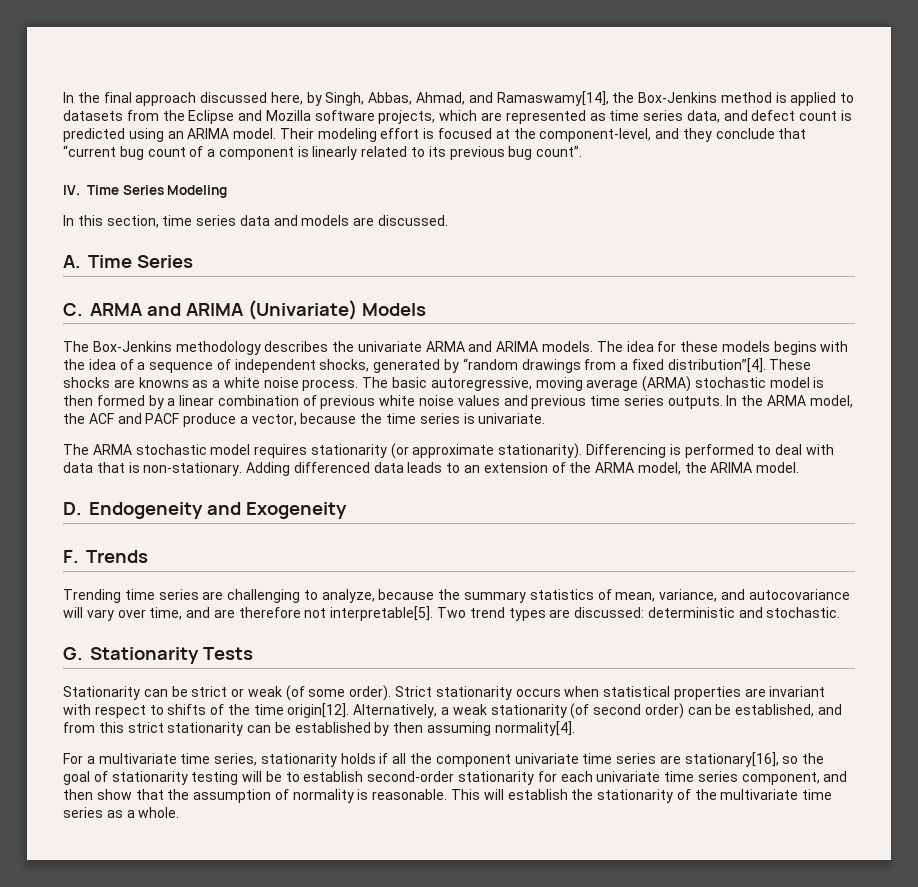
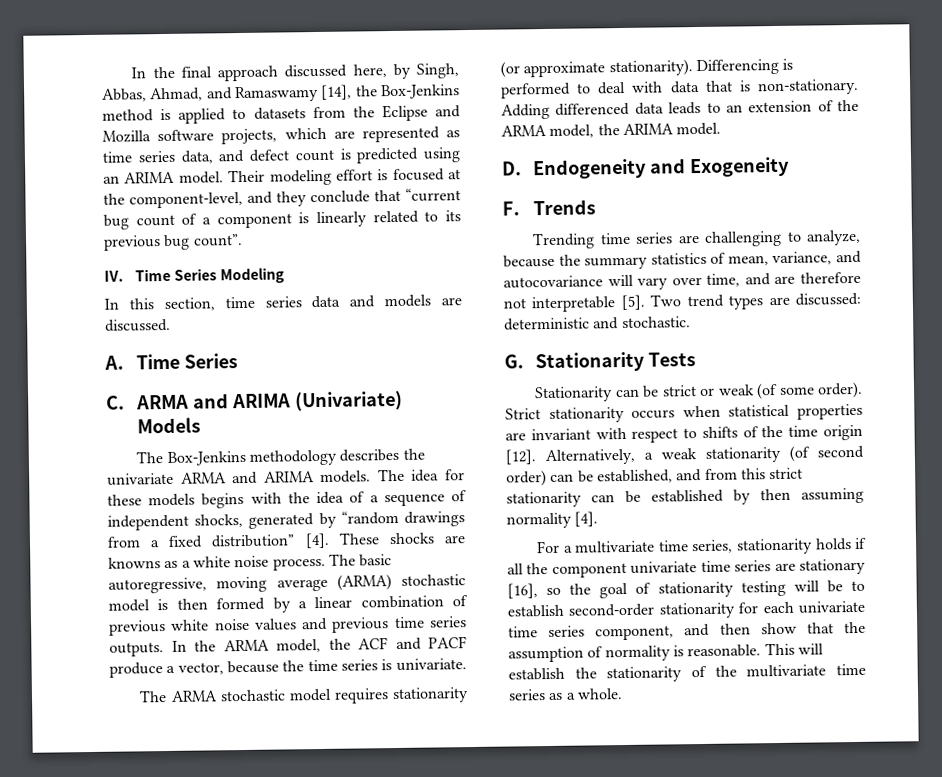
- In the final approach discussed here, by Singh, Abbas, Ahmad, and Ramaswamy[14], the Box-Jenkins method is applied to datasets from the Eclipse and Mozilla software projects, which are represented as time series data, and defect count is predicted using an ARIMA model.
+ In the final approach discussed here, by Singh, Abbas, Ahmad, and Ramaswamy [14], the Box-Jenkins method is applied to datasets from the Eclipse and Mozilla software projects, which are represented as time series data, and defect count is predicted using an ARIMA model.
- The idea for these models begins with the idea of a sequence of independent shocks, generated by “random drawings from a fixed distribution”[4].
+ The idea for these models begins with the idea of a sequence of independent shocks, generated by “random drawings from a fixed distribution” [4].
- Trending time series are challenging to analyze, because the summary statistics of mean, variance, and autocovariance will vary over time, and are therefore not interpretable[5].
+ Trending time series are challenging to analyze, because the summary statistics of mean, variance, and autocovariance will vary over time, and are therefore not interpretable [5].
- Strict stationarity occurs when statistical properties are invariant with respect to shifts of the time origin[12].
+ Strict stationarity occurs when statistical properties are invariant with respect to shifts of the time origin [12].
- Alternatively, a weak stationarity (of second order) can be established, and from this strict stationarity can be established by then assuming normality[4].
+ Alternatively, a weak stationarity (of second order) can be established, and from this strict stationarity can be established by then assuming normality [4].
- For a multivariate time series, stationarity holds if all the component univariate time series are stationary[16], so the goal of stationarity testing will be to establish second-order stationarity for each univariate time series component, and then show that the assumption of normality is reasonable.
+ For a multivariate time series, stationarity holds if all the component univariate time series are stationary [16], so the goal of stationarity testing will be to establish second-order stationarity for each univariate time series component, and then show that the assumption of normality is reasonable.

